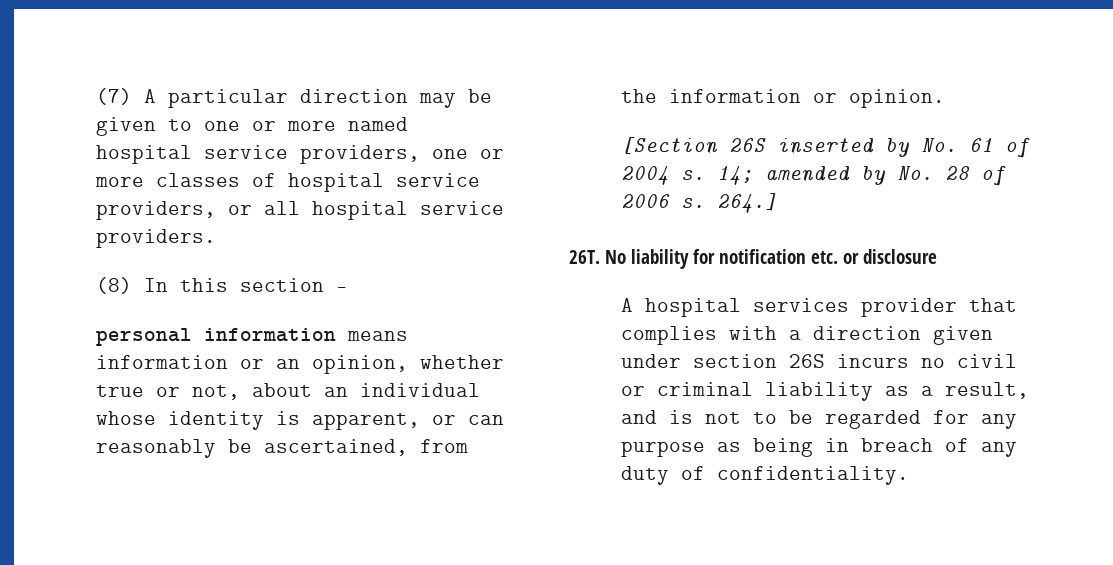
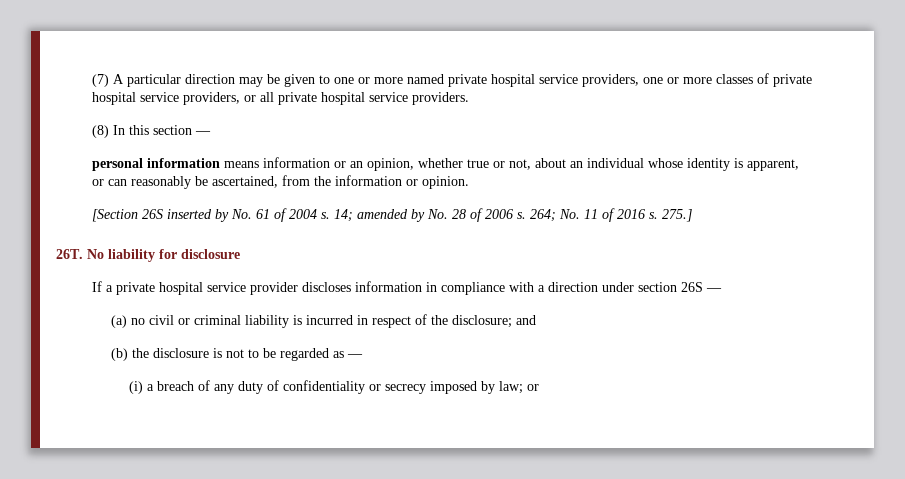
- (7) A particular direction may be given to one or more named hospital service providers, one or more classes of hospital service providers, or all hospital service providers.
+ (7) A particular direction may be given to one or more named private hospital service providers, one or more classes of private hospital service providers, or all private hospital service providers.
- 264.]
- 26T. No liability for notification etc. or disclosure
- A hospital services provider that complies with a direction given under section 26S incurs no civil or criminal liability as a result, and is not to be regarded for any purpose as being in breach of any duty of confidentiality.
+ 264; No. 11 of 2016 s. 275.]
+ 26T. No liability for disclosure
+ If a private hospital service provider discloses information in compliance with a direction under section 26S —
+ (a) no civil or criminal liability is incurred in respect of the disclosure; and
+ (b) the disclosure is not to be regarded as —
+ (i) a breach of any duty of confidentiality or secrecy imposed by law; or

